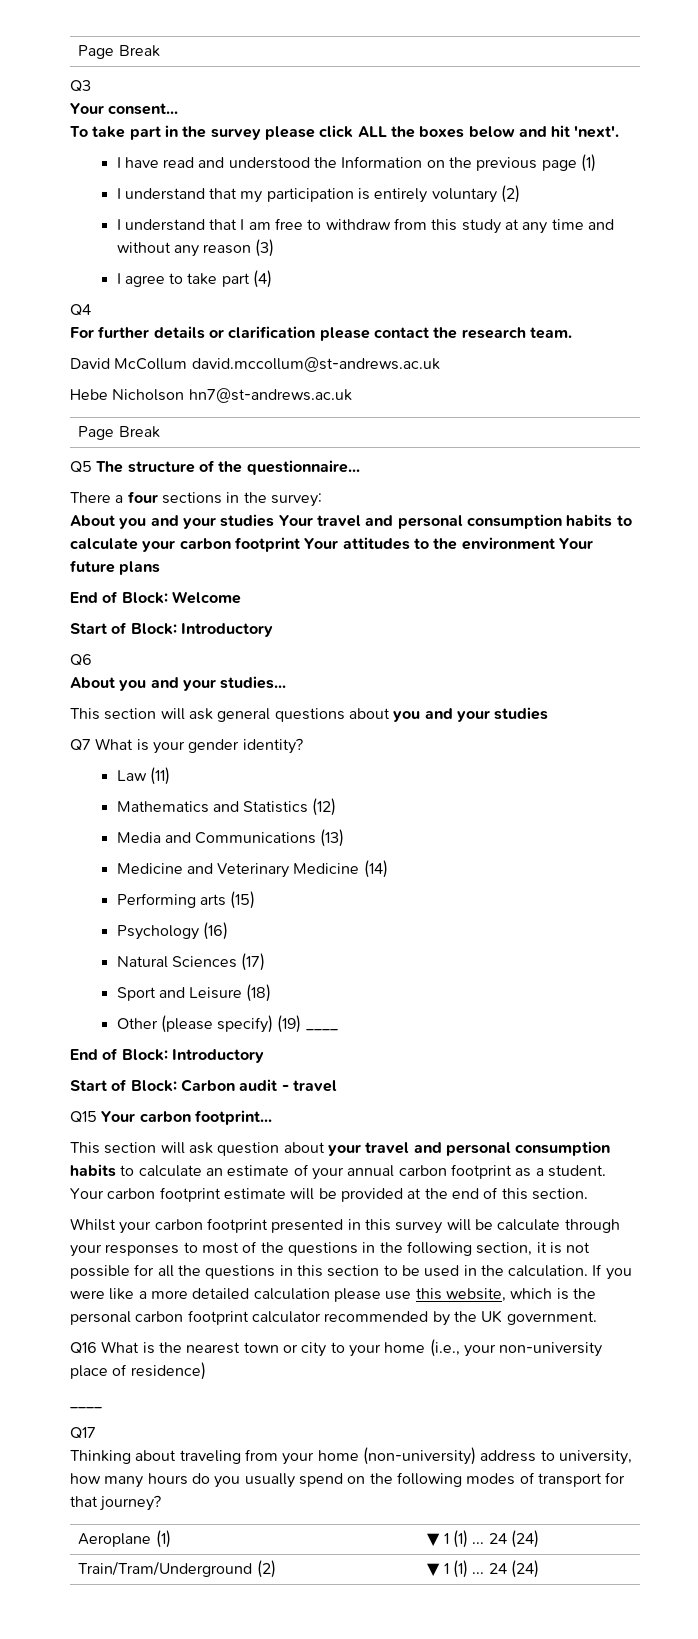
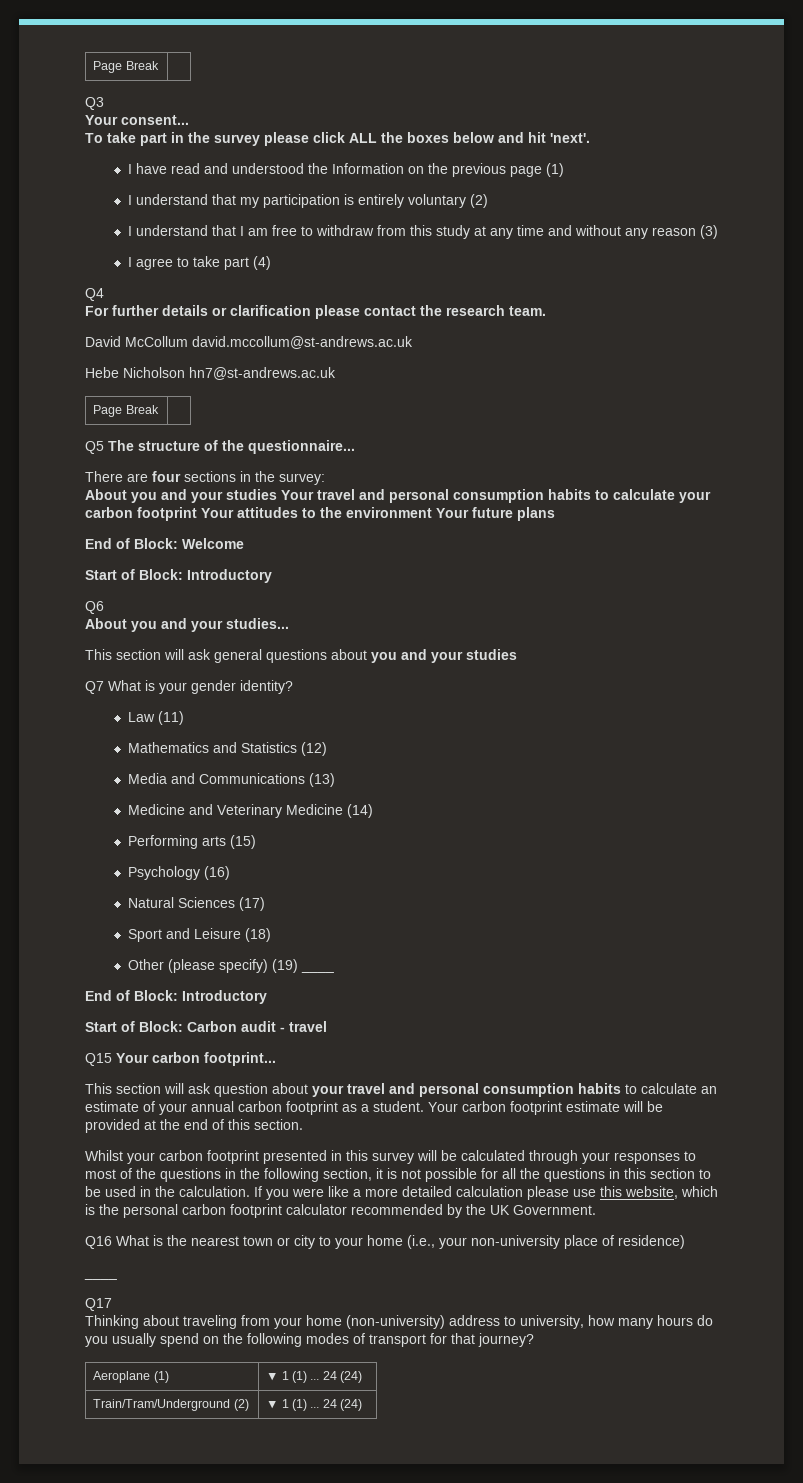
- There a four sections in the survey:
+ There are four sections in the survey:
- Whilst your carbon footprint presented in this survey will be calculate through your responses to most of the questions in the following section, it is not possible for all the questions in this section to be used in the calculation.
+ Whilst your carbon footprint presented in this survey will be calculated through your responses to most of the questions in the following section, it is not possible for all the questions in this section to be used in the calculation.
- If you were like a more detailed calculation please use this website, which is the personal carbon footprint calculator recommended by the UK government.
+ If you were like a more detailed calculation please use this website, which is the personal carbon footprint calculator recommended by the UK Government.

